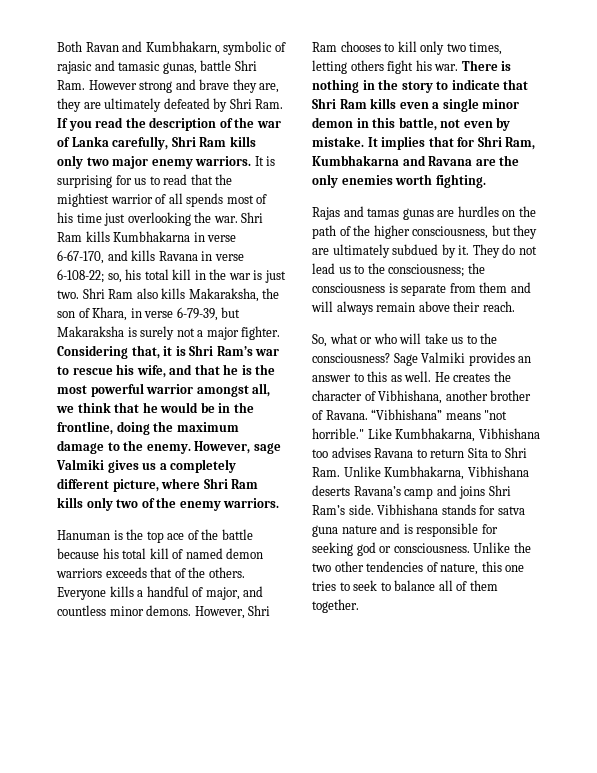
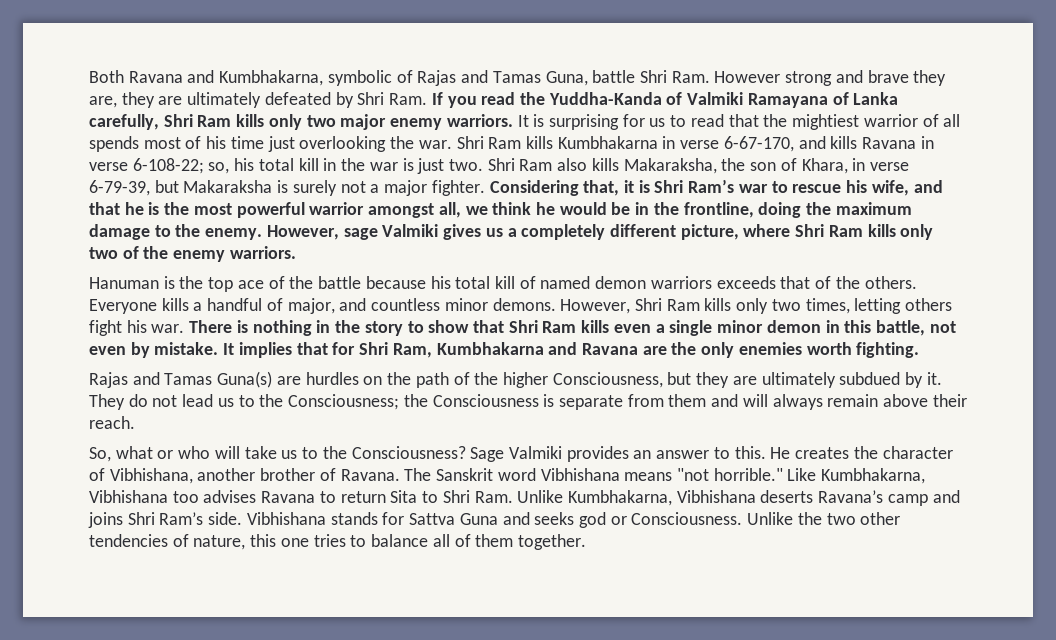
- Both Ravan and Kumbhakarn, symbolic of rajasic and tamasic gunas, battle Shri Ram. However strong and brave they are, they are ultimately defeated by Shri Ram. If you read the description of the war of Lanka carefully, Shri Ram kills only two major enemy warriors.
+ Both Ravana and Kumbhakarna, symbolic of Rajas and Tamas Guna, battle Shri Ram. However strong and brave they are, they are ultimately defeated by Shri Ram. If you read the Yuddha-Kanda of Valmiki Ramayana of Lanka carefully, Shri Ram kills only two major enemy warriors.
- Considering that, it is Shri Ram’s war to rescue his wife, and that he is the most powerful warrior amongst all, we think that he would be in the frontline, doing the maximum damage to the enemy.
+ Considering that, it is Shri Ram’s war to rescue his wife, and that he is the most powerful warrior amongst all, we think he would be in the frontline, doing the maximum damage to the enemy.
- However, Shri Ram chooses to kill only two times, letting others fight his war.
+ However, Shri Ram kills only two times, letting others fight his war.
- There is nothing in the story to indicate that Shri Ram kills even a single minor demon in this battle, not even by mistake.
+ There is nothing in the story to show that Shri Ram kills even a single minor demon in this battle, not even by mistake.
- Rajas and tamas gunas are hurdles on the path of the higher consciousness, but they are ultimately subdued by it.
+ Rajas and Tamas Guna(s) are hurdles on the path of the higher Consciousness, but they are ultimately subdued by it.
- They do not lead us to the consciousness; the consciousness is separate from them and will always remain above their reach.
+ They do not lead us to the Consciousness; the Consciousness is separate from them and will always remain above their reach.
- So, what or who will take us to the consciousness?
+ So, what or who will take us to the Consciousness?
- Sage Valmiki provides an answer to this as well.
+ Sage Valmiki provides an answer to this.
- “Vibhishana” means "not horrible."
+ The Sanskrit word Vibhishana means "not horrible."
- Vibhishana stands for satva guna nature and is responsible for seeking god or consciousness.
+ Vibhishana stands for Sattva Guna and seeks god or Consciousness.
- Unlike the two other tendencies of nature, this one tries to seek to balance all of them together.
+ Unlike the two other tendencies of nature, this one tries to balance all of them together.

